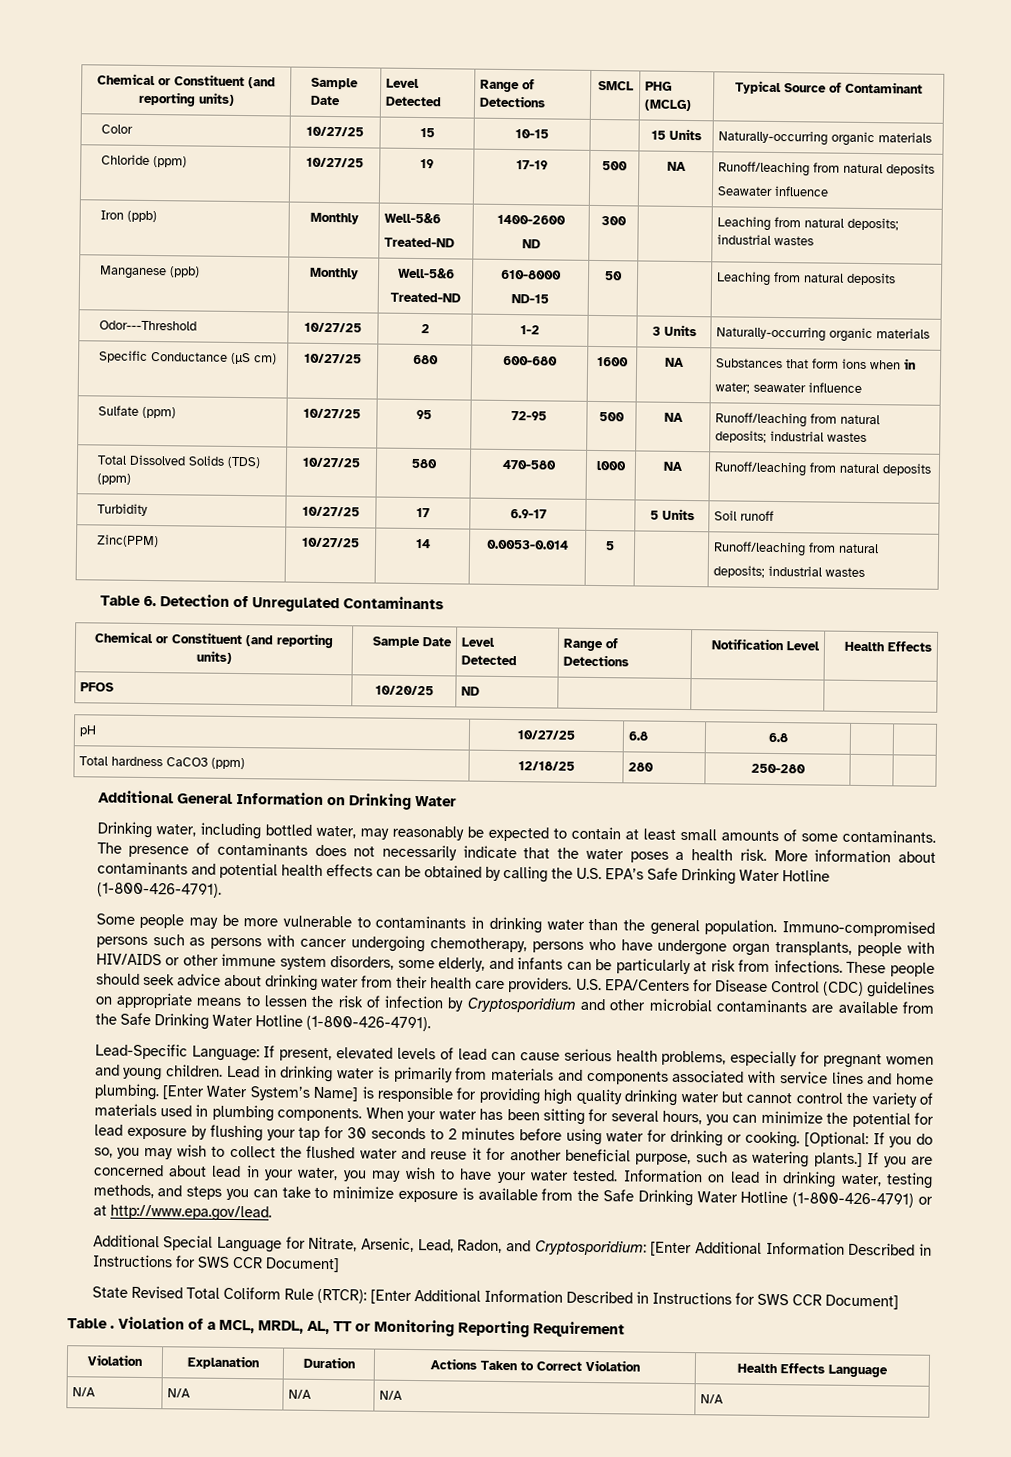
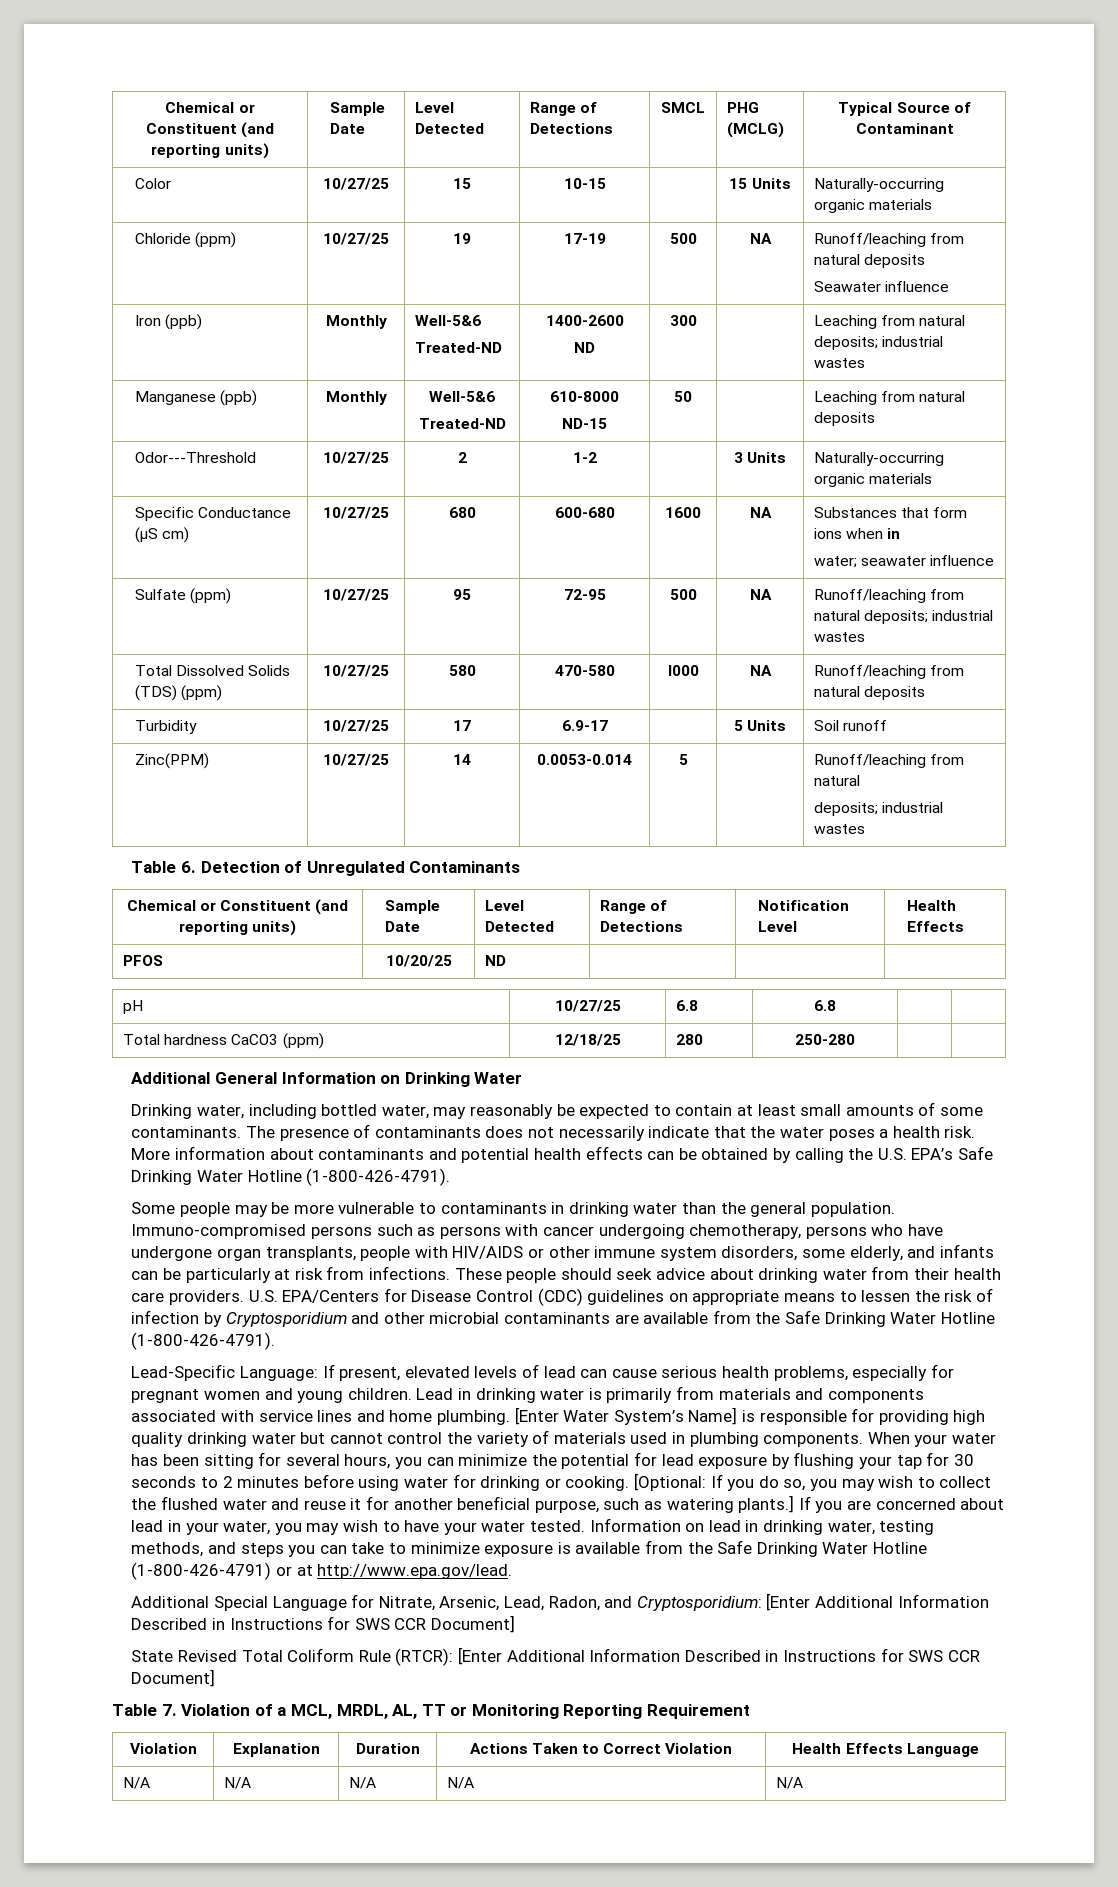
- Table . Violation of a MCL, MRDL, AL, TT or Monitoring Reporting Requirement
+ Table 7. Violation of a MCL, MRDL, AL, TT or Monitoring Reporting Requirement

